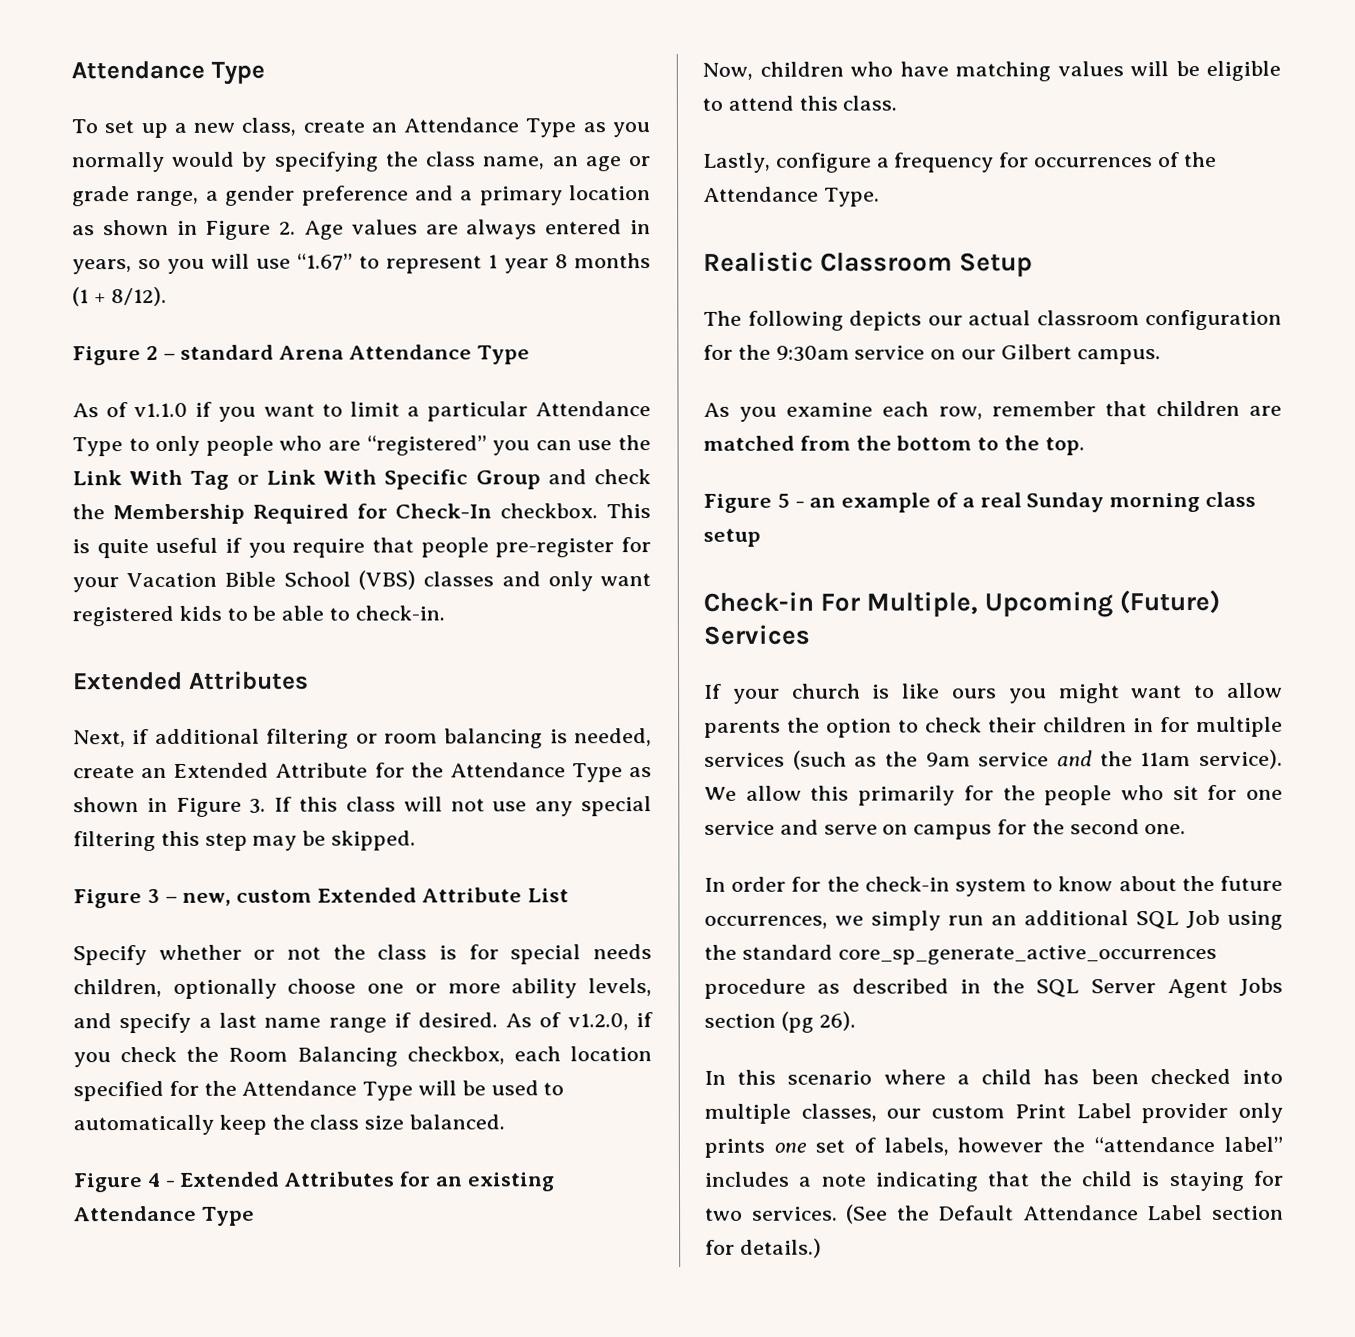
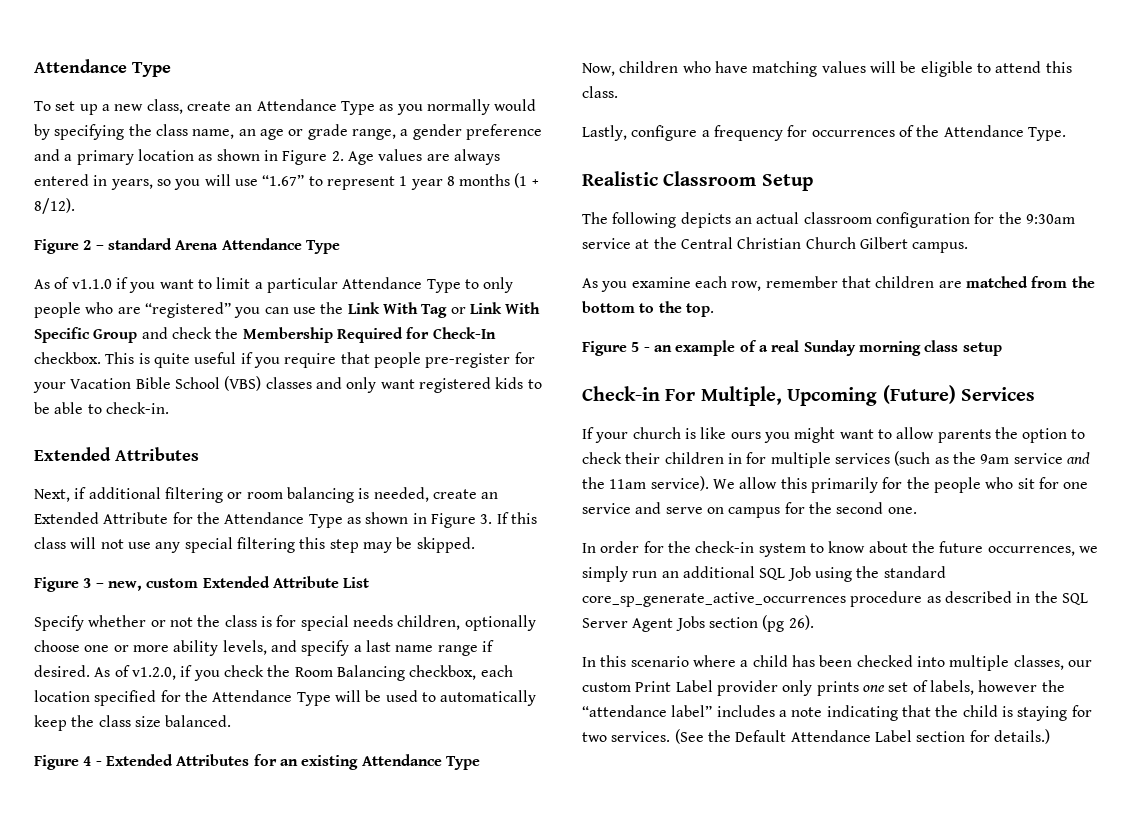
- The following depicts our actual classroom configuration for the 9:30am service on our Gilbert campus.
+ The following depicts an actual classroom configuration for the 9:30am service at the Central Christian Church Gilbert campus.

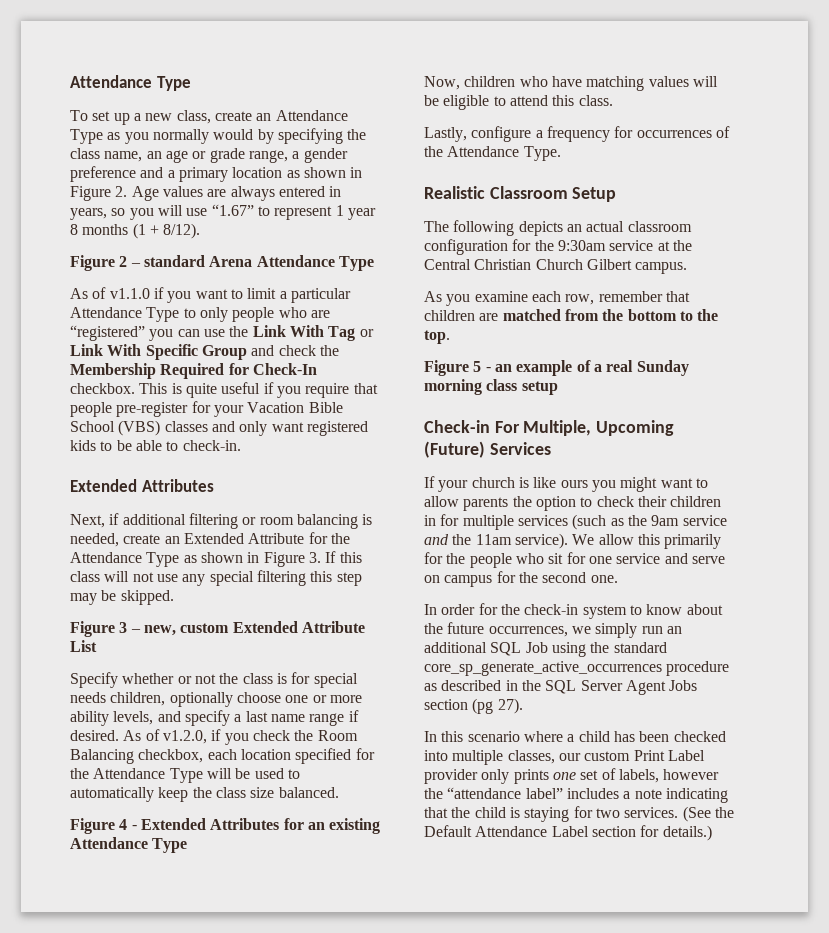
- In order for the check-in system to know about the future occurrences, we simply run an additional SQL Job using the standard core_sp_generate_active_occurrences procedure as described in the SQL Server Agent Jobs section (pg 26).
+ In order for the check-in system to know about the future occurrences, we simply run an additional SQL Job using the standard core_sp_generate_active_occurrences procedure as described in the SQL Server Agent Jobs section (pg 27).

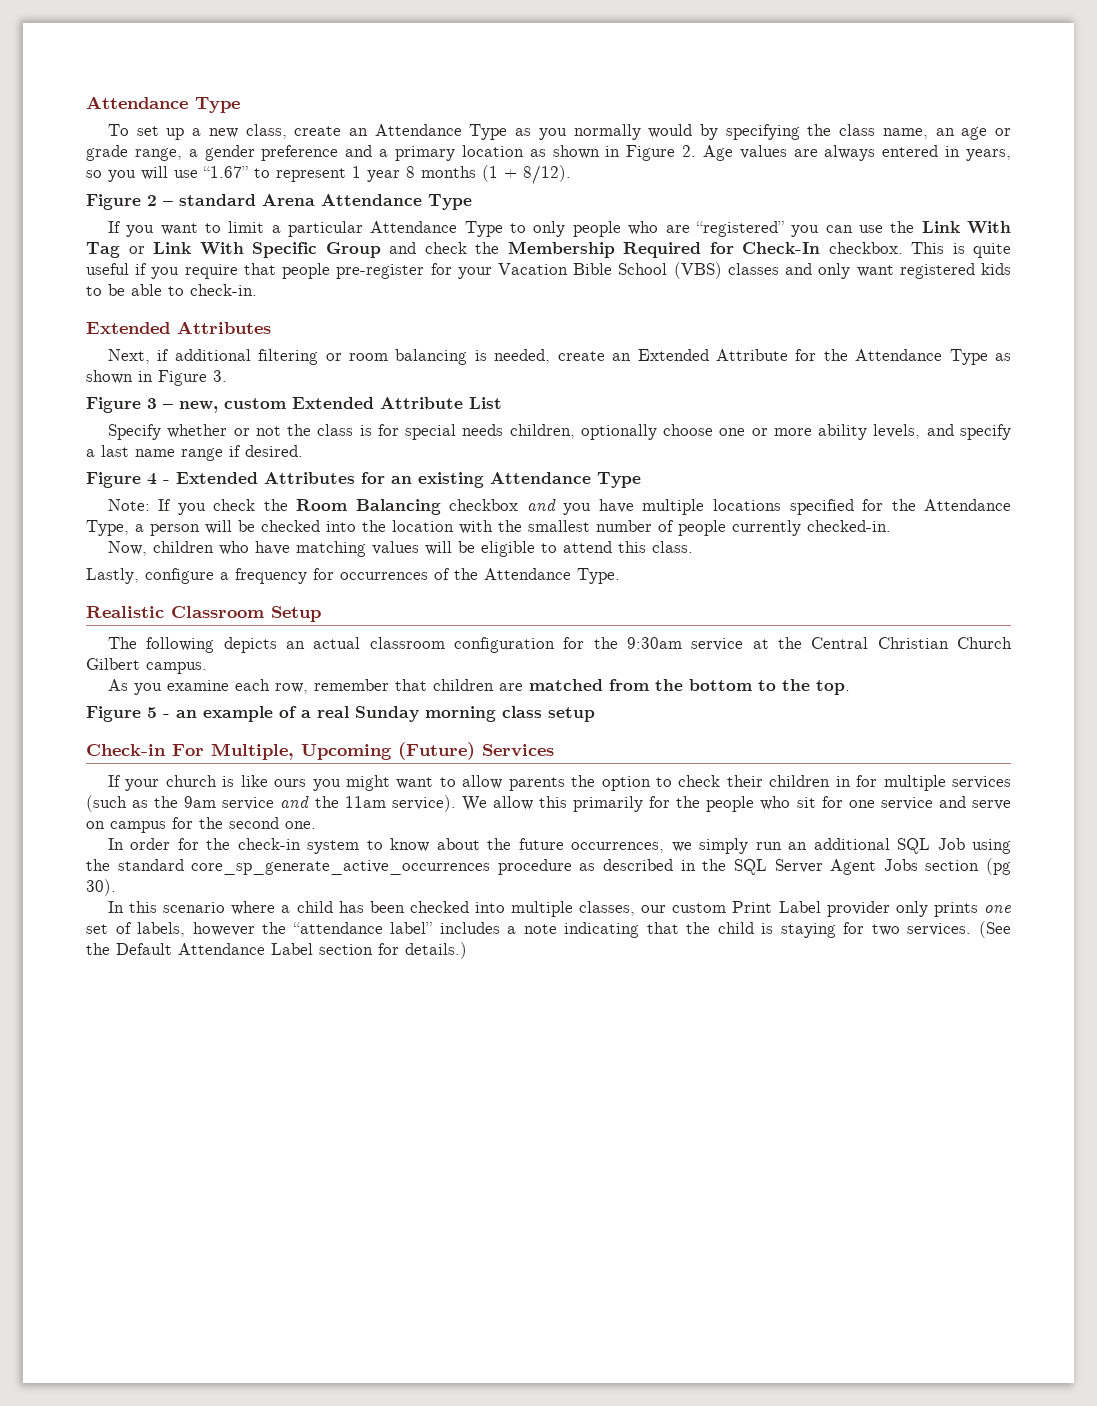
- As of v1.1.0 if you want to limit a particular Attendance Type to only people who are “registered” you can use the Link With Tag or Link With Specific Group and check the Membership Required for Check-In checkbox.
+ If you want to limit a particular Attendance Type to only people who are “registered” you can use the Link With Tag or Link With Specific Group and check the Membership Required for Check-In checkbox.
- Next, if additional filtering or room balancing is needed, create an Extended Attribute for the Attendance Type as shown in Figure 3. If this class will not use any special filtering this step may be skipped.
+ Next, if additional filtering or room balancing is needed, create an Extended Attribute for the Attendance Type as shown in Figure 3.
- As of v1.2.0, if you check the Room Balancing checkbox, each location specified for the Attendance Type will be used to automatically keep the class size balanced.
+ Note: If you check the Room Balancing checkbox and you have multiple locations specified for the Attendance Type, a person will be checked into the location with the smallest number of people currently checked-in.
- In order for the check-in system to know about the future occurrences, we simply run an additional SQL Job using the standard core_sp_generate_active_occurrences procedure as described in the SQL Server Agent Jobs section (pg 27).
+ In order for the check-in system to know about the future occurrences, we simply run an additional SQL Job using the standard core_sp_generate_active_occurrences procedure as described in the SQL Server Agent Jobs section (pg 30).

